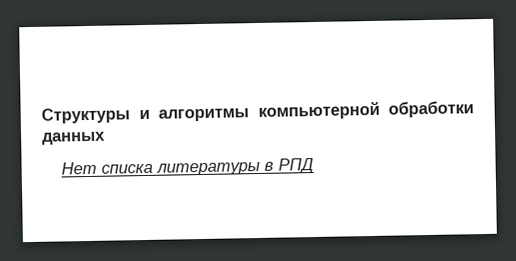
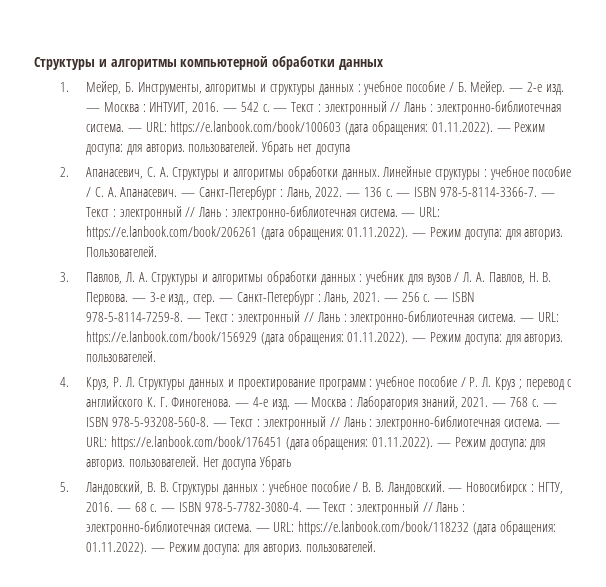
- Нет списка литературы в РПД
+ 1. Мейер, Б. Инструменты, алгоритмы и структуры данных : учебное пособие / Б. Мейер. — 2-е изд. — Москва : ИНТУИТ, 2016. — 542 с. — Текст : электронный // Лань : электронно-библиотечная система. — URL: https://e.lanbook.com/book/100603 (дата обращения: 01.11.2022). — Режим доступа: для авториз. пользователей. Убрать нет доступа
+ 2. Апанасевич, С. А. Структуры и алгоритмы обработки данных. Линейные структуры : учебное пособие / С. А. Апанасевич. — Санкт-Петербург : Лань, 2022. — 136 с. — ISBN 978-5-8114-3366-7. — Текст : электронный // Лань : электронно-библиотечная система. — URL: https://e.lanbook.com/book/206261 (дата обращения: 01.11.2022). — Режим доступа: для авториз. Пользователей.
+ 3. Павлов, Л. А. Структуры и алгоритмы обработки данных : учебник для вузов / Л. А. Павлов, Н. В. Первова. — 3-е изд., стер. — Санкт-Петербург : Лань, 2021. — 256 с. — ISBN 978-5-8114-7259-8. — Текст : электронный // Лань : электронно-библиотечная система. — URL: https://e.lanbook.com/book/156929 (дата обращения: 01.11.2022). — Режим доступа: для авториз. пользователей.
+ 4. Круз, Р. Л. Структуры данных и проектирование программ : учебное пособие / Р. Л. Круз ; перевод с английского К. Г. Финогенова. — 4-е изд. — Москва : Лаборатория знаний, 2021. — 768 с. — ISBN 978-5-93208-560-8. — Текст : электронный // Лань : электронно-библиотечная система. — URL: https://e.lanbook.com/book/176451 (дата обращения: 01.11.2022). — Режим доступа: для авториз. пользователей. Нет доступа Убрать
+ 5. Ландовский, В. В. Структуры данных : учебное пособие / В. В. Ландовский. — Новосибирск : НГТУ, 2016. — 68 с. — ISBN 978-5-7782-3080-4. — Текст : электронный // Лань : электронно-библиотечная система. — URL: https://e.lanbook.com/book/118232 (дата обращения: 01.11.2022). — Режим доступа: для авториз. пользователей.

